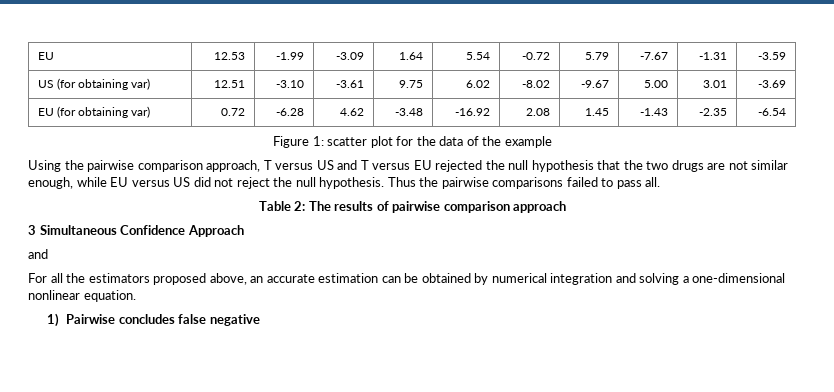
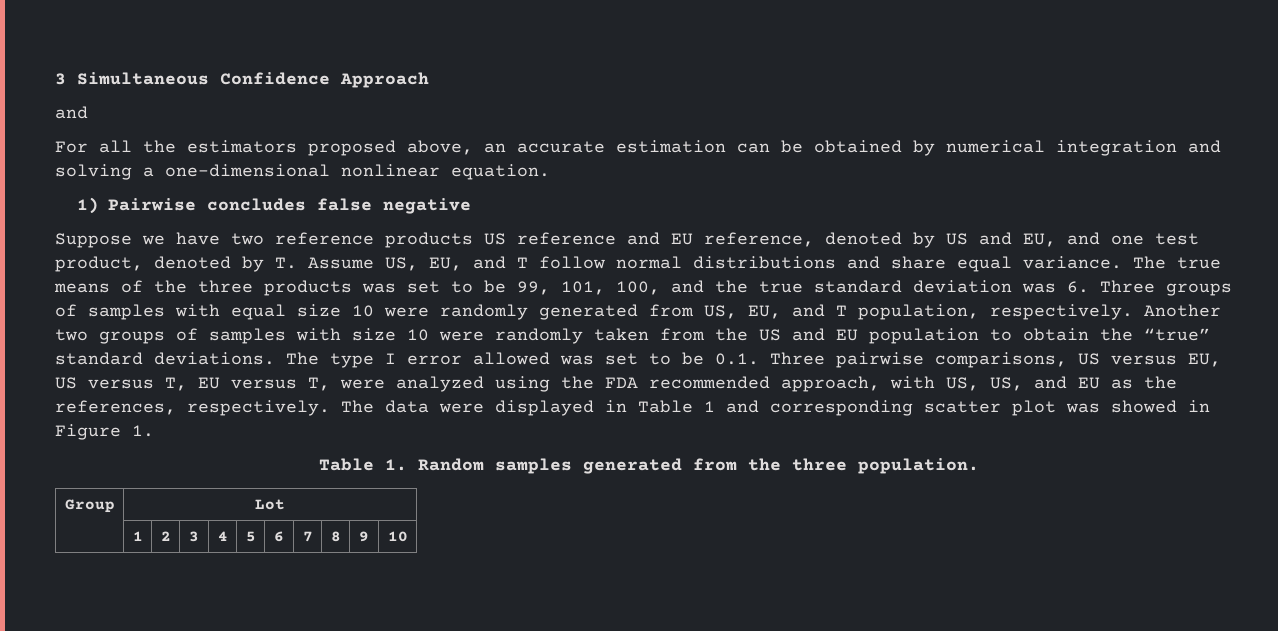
- EU | 12.53 | -1.99 | -3.09 | 1.64 | 5.54 | -0.72 | 5.79 | -7.67 | -1.31 | -3.59
- US (for obtaining var) | 12.51 | -3.10 | -3.61 | 9.75 | 6.02 | -8.02 | -9.67 | 5.00 | 3.01 | -3.69
- EU (for obtaining var) | 0.72 | -6.28 | 4.62 | -3.48 | -16.92 | 2.08 | 1.45 | -1.43 | -2.35 | -6.54
- Figure 1: scatter plot for the data of the example
- Using the pairwise comparison approach, T versus US and T versus EU rejected the null hypothesis that the two drugs are not similar enough, while EU versus US did not reject the null hypothesis. Thus the pairwise comparisons failed to pass all.
- Table 2: The results of pairwise comparison approach
+ Suppose we have two reference products US reference and EU reference, denoted by US and EU, and one test product, denoted by T. Assume US, EU, and T follow normal distributions and share equal variance. The true means of the three products was set to be 99, 101, 100, and the true standard deviation was 6. Three groups of samples with equal size 10 were randomly generated from US, EU, and T population, respectively. Another two groups of samples with size 10 were randomly taken from the US and EU population to obtain the “true” standard deviations. The type I error allowed was set to be 0.1. Three pairwise comparisons, US versus EU, US versus T, EU versus T, were analyzed using the FDA recommended approach, with US, US, and EU as the references, respectively. The data were displayed in Table 1 and corresponding scatter plot was showed in Figure 1.
+ Table 1. Random samples generated from the three population.
+ Group | Lot
+ | 1 | 2 | 3 | 4 | 5 | 6 | 7 | 8 | 9 | 10

